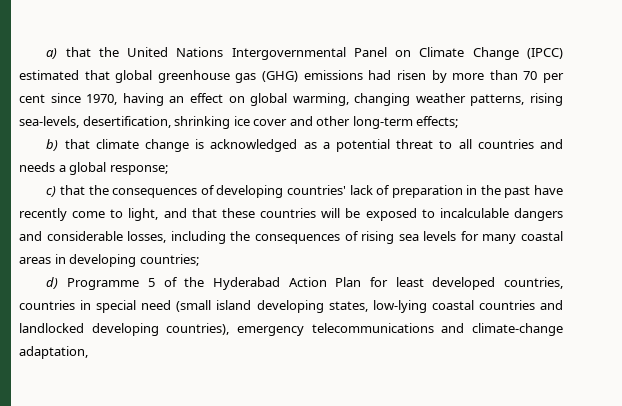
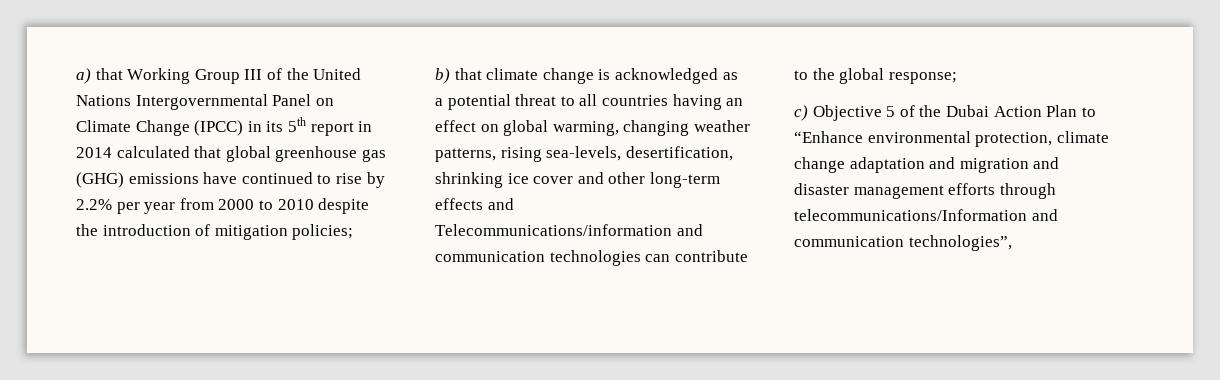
- a) that the United Nations Intergovernmental Panel on Climate Change (IPCC) estimated that global greenhouse gas (GHG) emissions had risen by more than 70 per cent since 1970, having an effect on global warming, changing weather patterns, rising sea-levels, desertification, shrinking ice cover and other long-term effects;
- b) that climate change is acknowledged as a potential threat to all countries and needs a global response;
- c) that the consequences of developing countries' lack of preparation in the past have recently come to light, and that these countries will be exposed to incalculable dangers and considerable losses, including the consequences of rising sea levels for many coastal areas in developing countries;
- d) Programme 5 of the Hyderabad Action Plan for least developed countries, countries in special need (small island developing states, low-lying coastal countries and landlocked developing countries), emergency telecommunications and climate-change adaptation,
+ a) that Working Group III of the United Nations Intergovernmental Panel on Climate Change (IPCC) in its 5th report in 2014 calculated that global greenhouse gas (GHG) emissions have continued to rise by 2.2% per year from 2000 to 2010 despite the introduction of mitigation policies;
+ b) that climate change is acknowledged as a potential threat to all countries having an effect on global warming, changing weather patterns, rising sea-levels, desertification, shrinking ice cover and other long-term effects and Telecommunications/information and communication technologies can contribute to the global response;
+ c) Objective 5 of the Dubai Action Plan to “Enhance environmental protection, climate change adaptation and migration and disaster management efforts through telecommunications/Information and communication technologies”,

